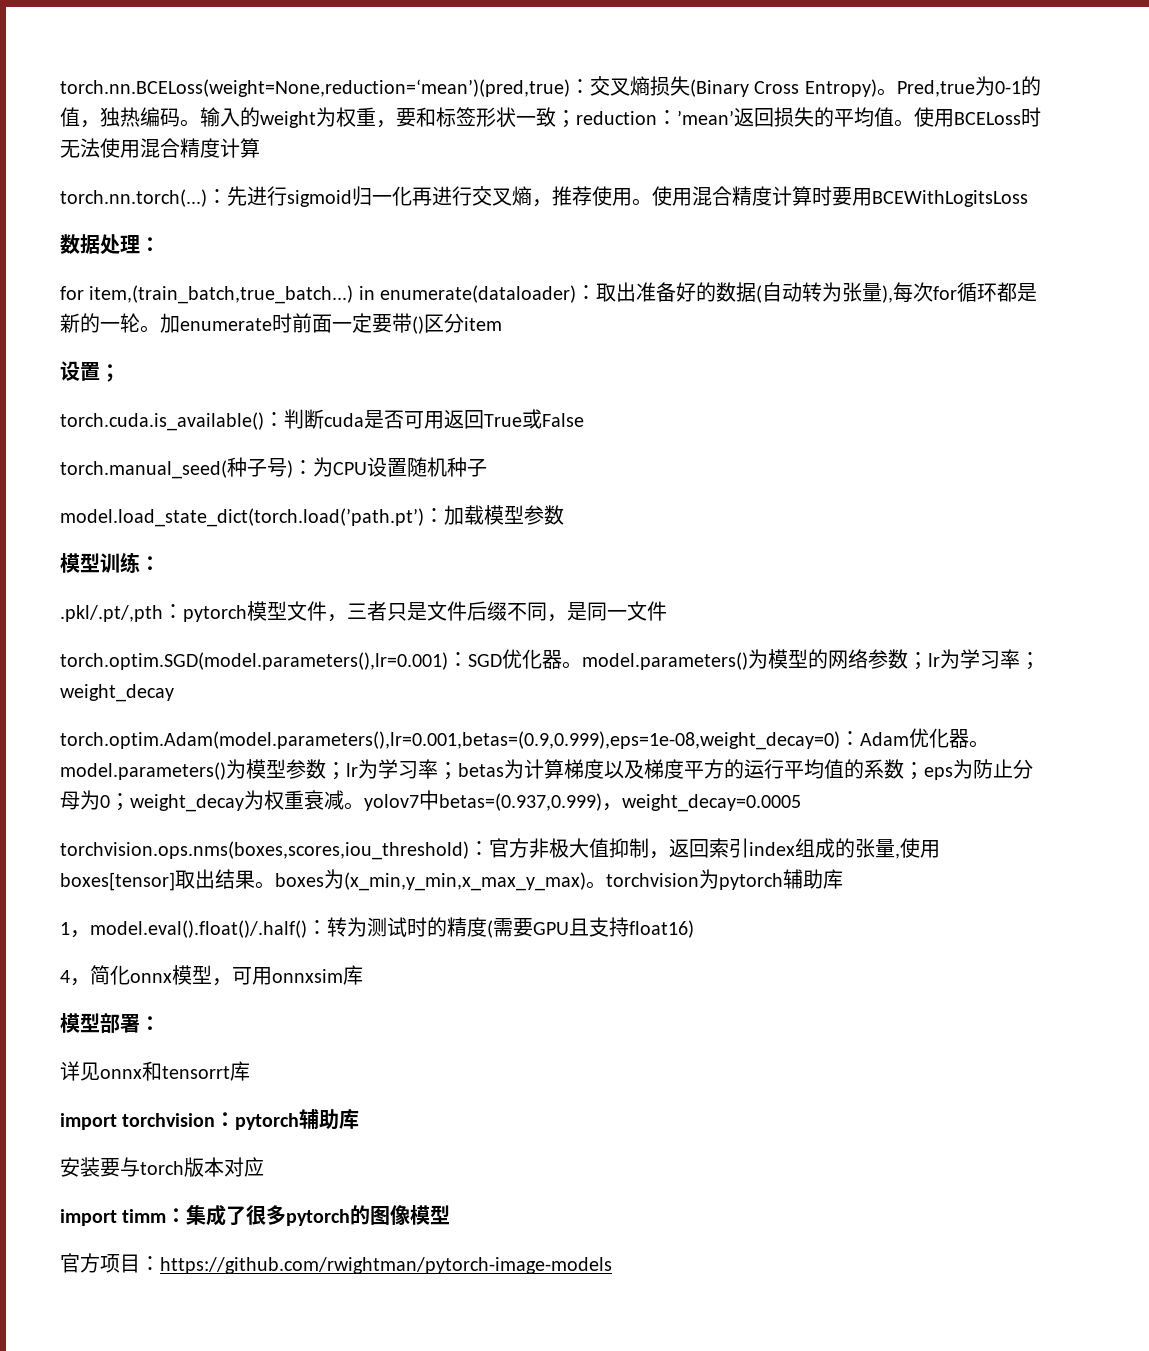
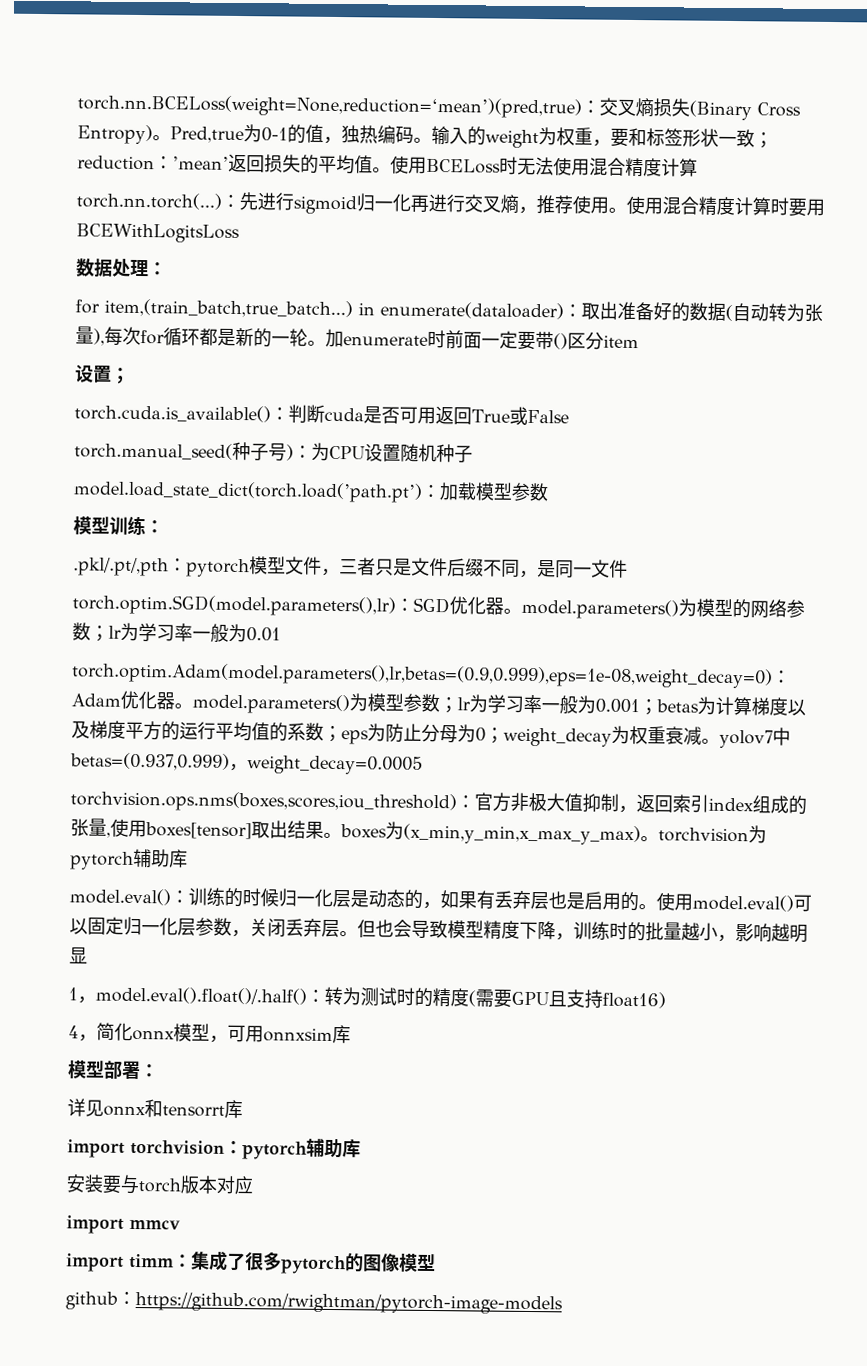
- torch.optim.SGD(model.parameters(),lr=0.001)：SGD优化器。model.parameters()为模型的网络参数；lr为学习率；weight_decay
- torch.optim.Adam(model.parameters(),lr=0.001,betas=(0.9,0.999),eps=1e-08,weight_decay=0)：Adam优化器。model.parameters()为模型参数；lr为学习率；betas为计算梯度以及梯度平方的运行平均值的系数；eps为防止分母为0；weight_decay为权重衰减。yolov7中betas=(0.937,0.999)，weight_decay=0.0005
+ torch.optim.SGD(model.parameters(),lr)：SGD优化器。model.parameters()为模型的网络参数；lr为学习率一般为0.01
+ torch.optim.Adam(model.parameters(),lr,betas=(0.9,0.999),eps=1e-08,weight_decay=0)：Adam优化器。model.parameters()为模型参数；lr为学习率一般为0.001；betas为计算梯度以及梯度平方的运行平均值的系数；eps为防止分母为0；weight_decay为权重衰减。yolov7中betas=(0.937,0.999)，weight_decay=0.0005
+ model.eval()：训练的时候归一化层是动态的，如果有丢弃层也是启用的。使用model.eval()可以固定归一化层参数，关闭丢弃层。但也会导致模型精度下降，训练时的批量越小，影响越明显
+ import mmcv
- 官方项目：https://github.com/rwightman/pytorch-image-models
+ github：https://github.com/rwightman/pytorch-image-models

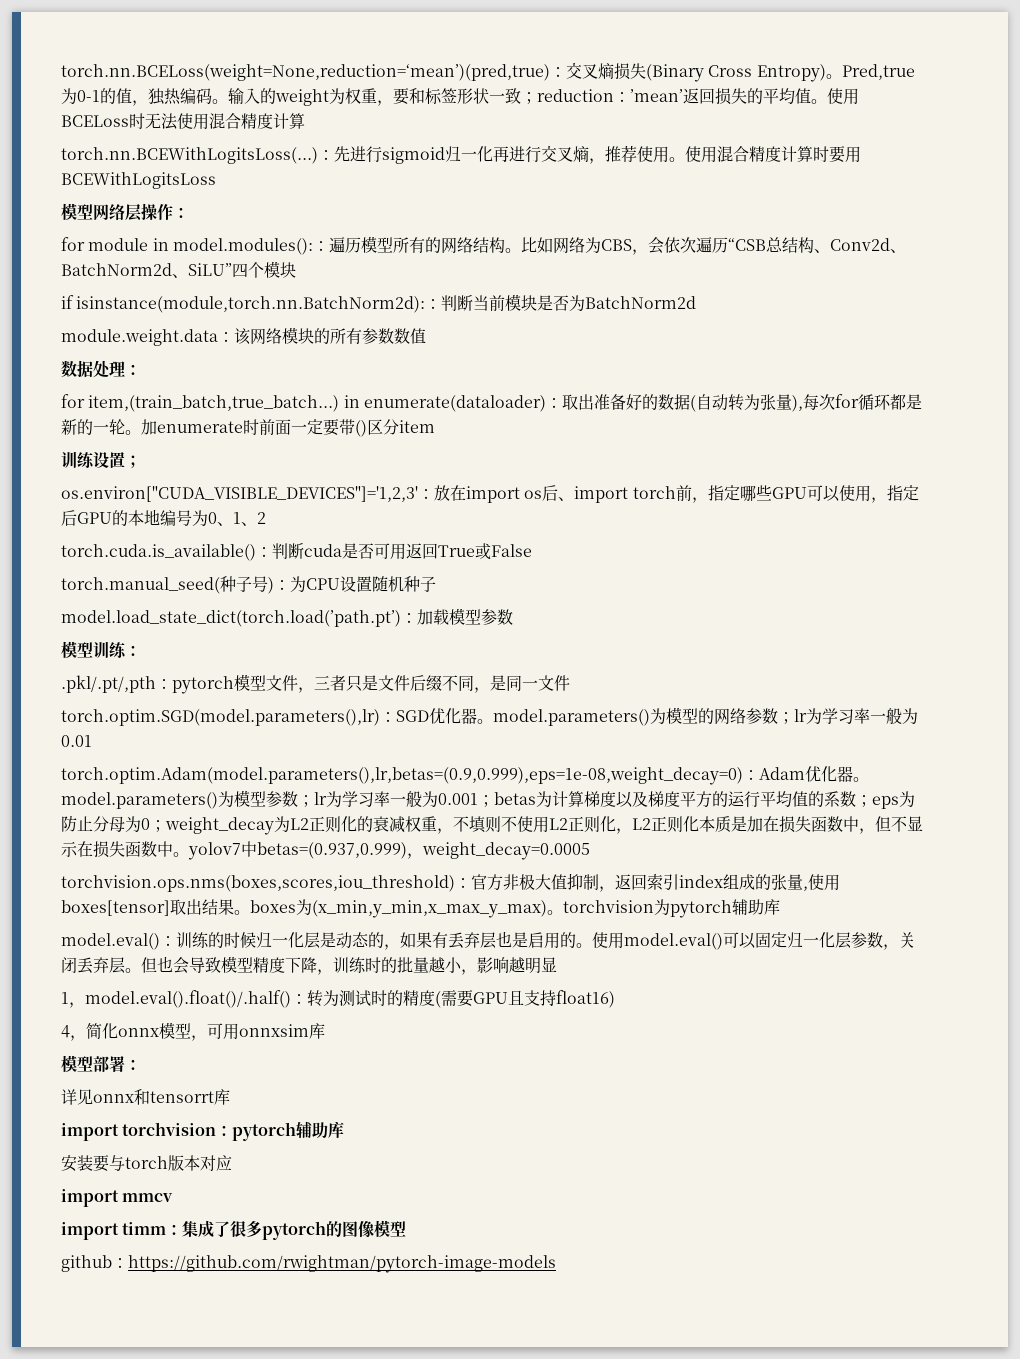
- torch.nn.torch(...)
+ torch.nn.BCEWithLogitsLoss(...)
+ 模型网络层操作：
+ for module in model.modules():：遍历模型所有的网络结构。比如网络为CBS，会依次遍历“CSB总结构、Conv2d、BatchNorm2d、SiLU”四个模块
+ if isinstance(module,torch.nn.BatchNorm2d):：判断当前模块是否为BatchNorm2d
+ module.weight.data：该网络模块的所有参数数值
- 设置；
+ 训练设置；
+ os.environ["CUDA_VISIBLE_DEVICES"]='1,2,3'：放在import os后、import torch前，指定哪些GPU可以使用，指定后GPU的本地编号为0、1、2
- torch.optim.Adam(model.parameters(),lr,betas=(0.9,0.999),eps=1e-08,weight_decay=0)：Adam优化器。model.parameters()为模型参数；lr为学习率一般为0.001；betas为计算梯度以及梯度平方的运行平均值的系数；eps为防止分母为0；weight_decay为权重衰减。yolov7中betas=(0.937,0.999)，weight_decay=0.0005
+ torch.optim.Adam(model.parameters(),lr,betas=(0.9,0.999),eps=1e-08,weight_decay=0)：Adam优化器。model.parameters()为模型参数；lr为学习率一般为0.001；betas为计算梯度以及梯度平方的运行平均值的系数；eps为防止分母为0；weight_decay为L2正则化的衰减权重，不填则不使用L2正则化，L2正则化本质是加在损失函数中，但不显示在损失函数中。yolov7中betas=(0.937,0.999)，weight_decay=0.0005

